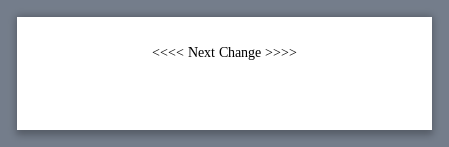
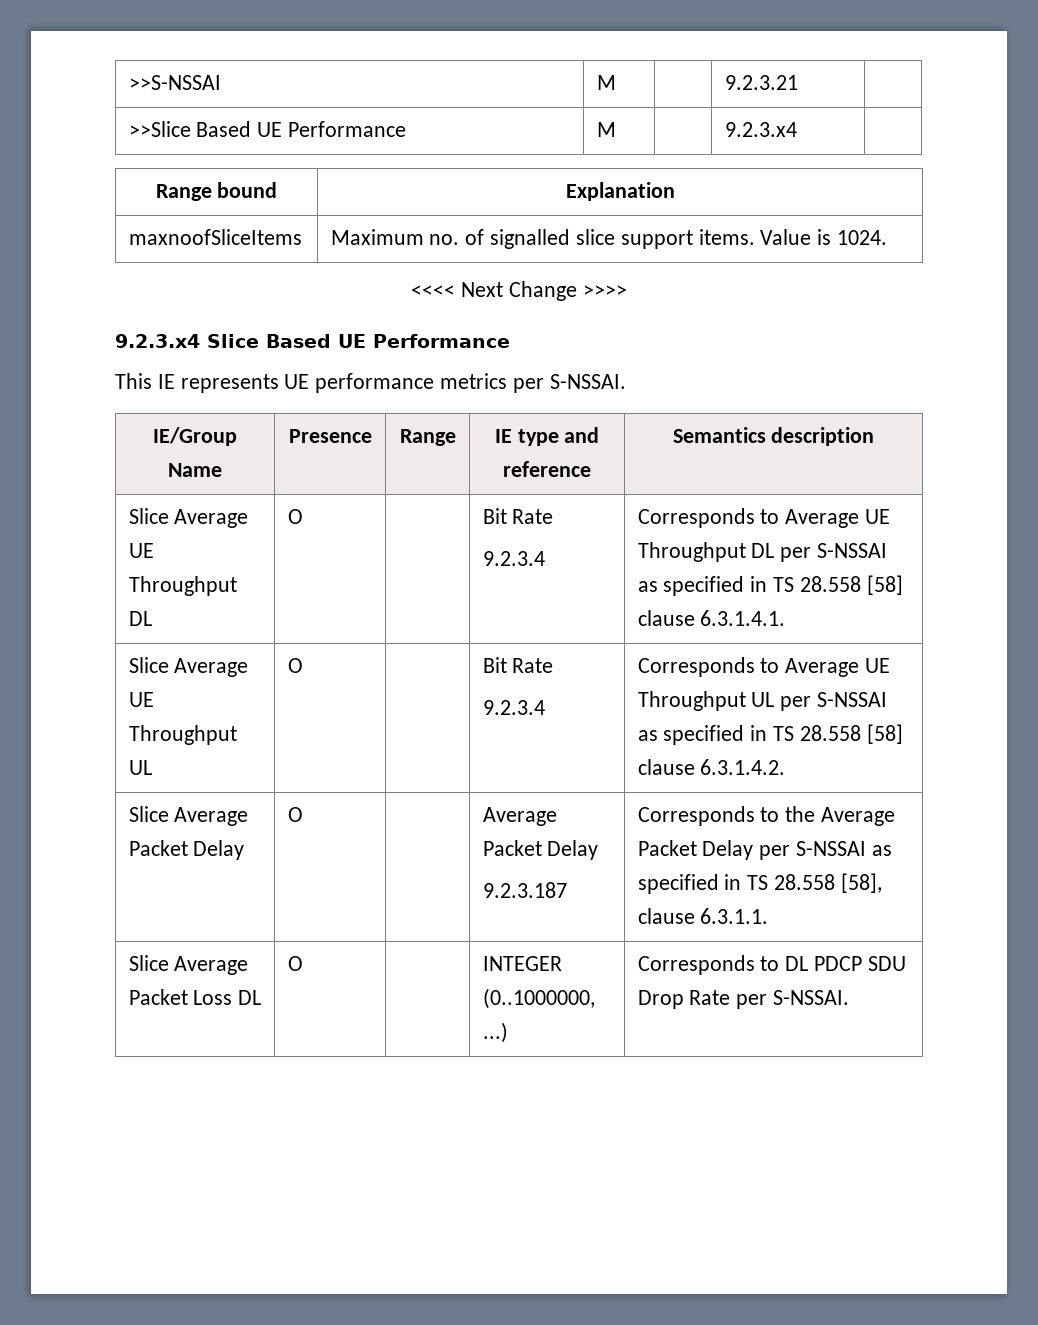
+ >>S-NSSAI | M | | 9.2.3.21 |
+ >>Slice Based UE Performance | M | | 9.2.3.x4 |
+ Range bound | Explanation
+ maxnoofSliceItems | Maximum no. of signalled slice support items. Value is 1024.
  <<<< Next Change >>>>
+ 9.2.3.x4 Slice Based UE Performance
+ This IE represents UE performance metrics per S-NSSAI.
+ IE/Group Name | Presence | Range | IE type and reference | Semantics description
+ Slice Average UE Throughput DL | O | | Bit Rate
+ 9.2.3.4 | Corresponds to Average UE Throughput DL per S-NSSAI as specified in TS 28.558 [58] clause 6.3.1.4.1.
+ Slice Average UE Throughput UL | O | | Bit Rate
+ 9.2.3.4 | Corresponds to Average UE Throughput UL per S-NSSAI as specified in TS 28.558 [58] clause 6.3.1.4.2.
+ Slice Average Packet Delay | O | | Average Packet Delay
+ 9.2.3.187 | Corresponds to the Average Packet Delay per S-NSSAI as specified in TS 28.558 [58], clause 6.3.1.1.
+ Slice Average Packet Loss DL | O | | INTEGER (0..1000000, ...) | Corresponds to DL PDCP SDU Drop Rate per S-NSSAI.

